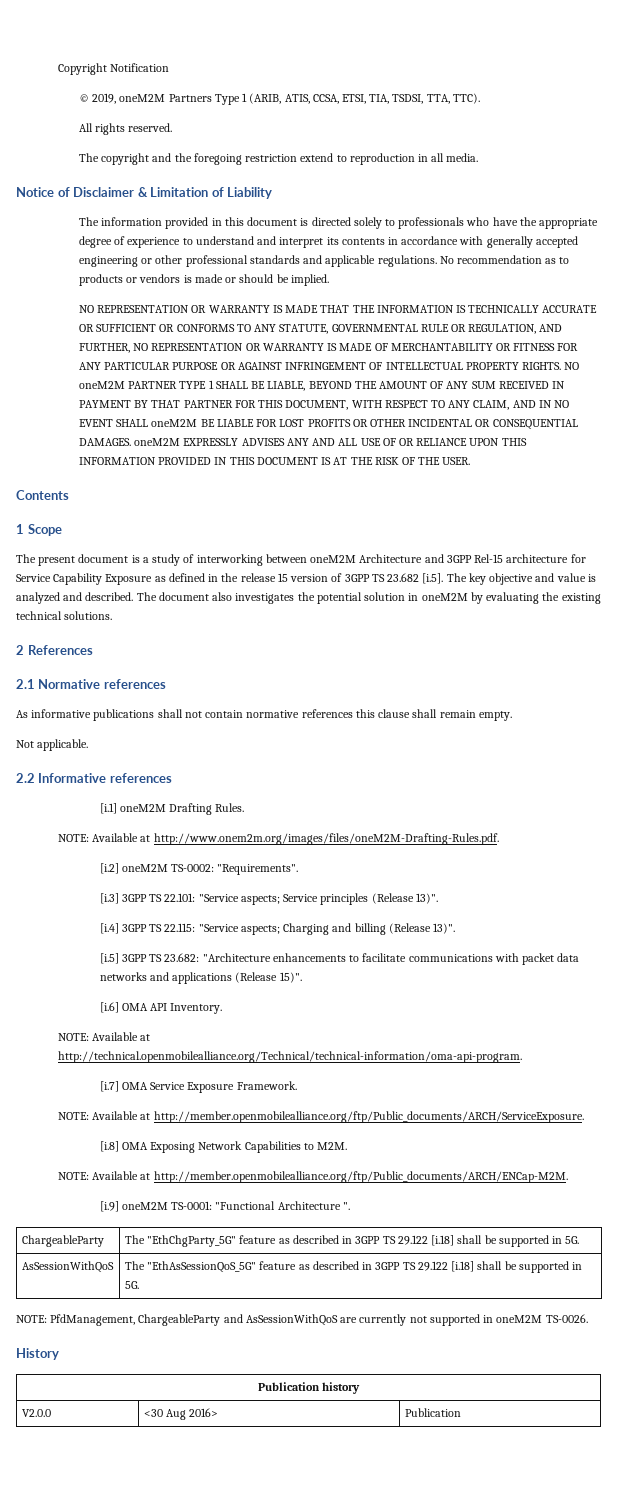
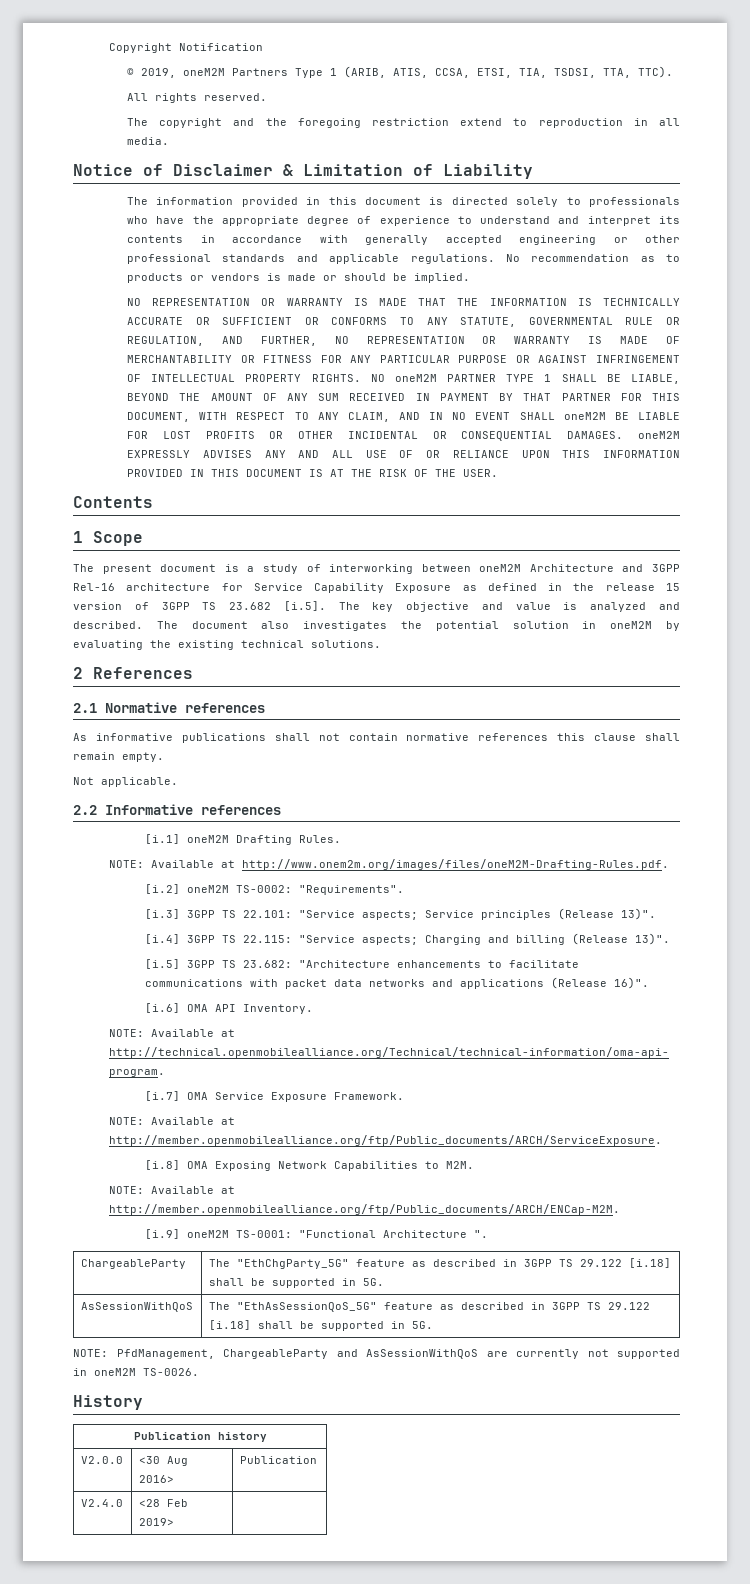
- The present document is a study of interworking between oneM2M Architecture and 3GPP Rel-15 architecture for Service Capability Exposure as defined in the release 15 version of 3GPP TS 23.682 [i.5]. The key objective and value is analyzed and described.
+ The present document is a study of interworking between oneM2M Architecture and 3GPP Rel-16 architecture for Service Capability Exposure as defined in the release 15 version of 3GPP TS 23.682 [i.5]. The key objective and value is analyzed and described.
- [i.5] 3GPP TS 23.682: "Architecture enhancements to facilitate communications with packet data networks and applications (Release 15)".
+ [i.5] 3GPP TS 23.682: "Architecture enhancements to facilitate communications with packet data networks and applications (Release 16)".
+ V2.4.0 | <28 Feb 2019> |

